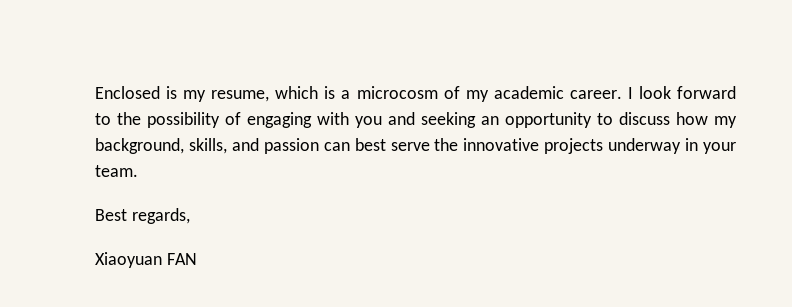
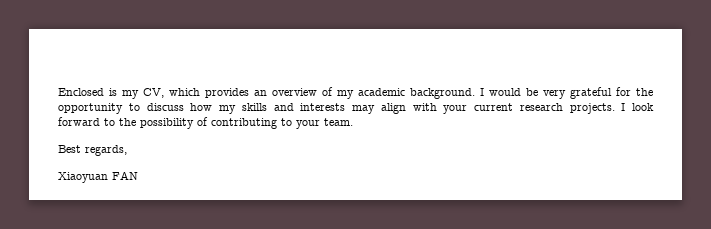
- Enclosed is my resume, which is a microcosm of my academic career.
+ Enclosed is my CV, which provides an overview of my academic background. I would be very grateful for the opportunity to discuss how my skills and interests may align with your current research projects.
- I look forward to the possibility of engaging with you and seeking an opportunity to discuss how my background, skills, and passion can best serve the innovative projects underway in your team.
+ I look forward to the possibility of contributing to your team.

